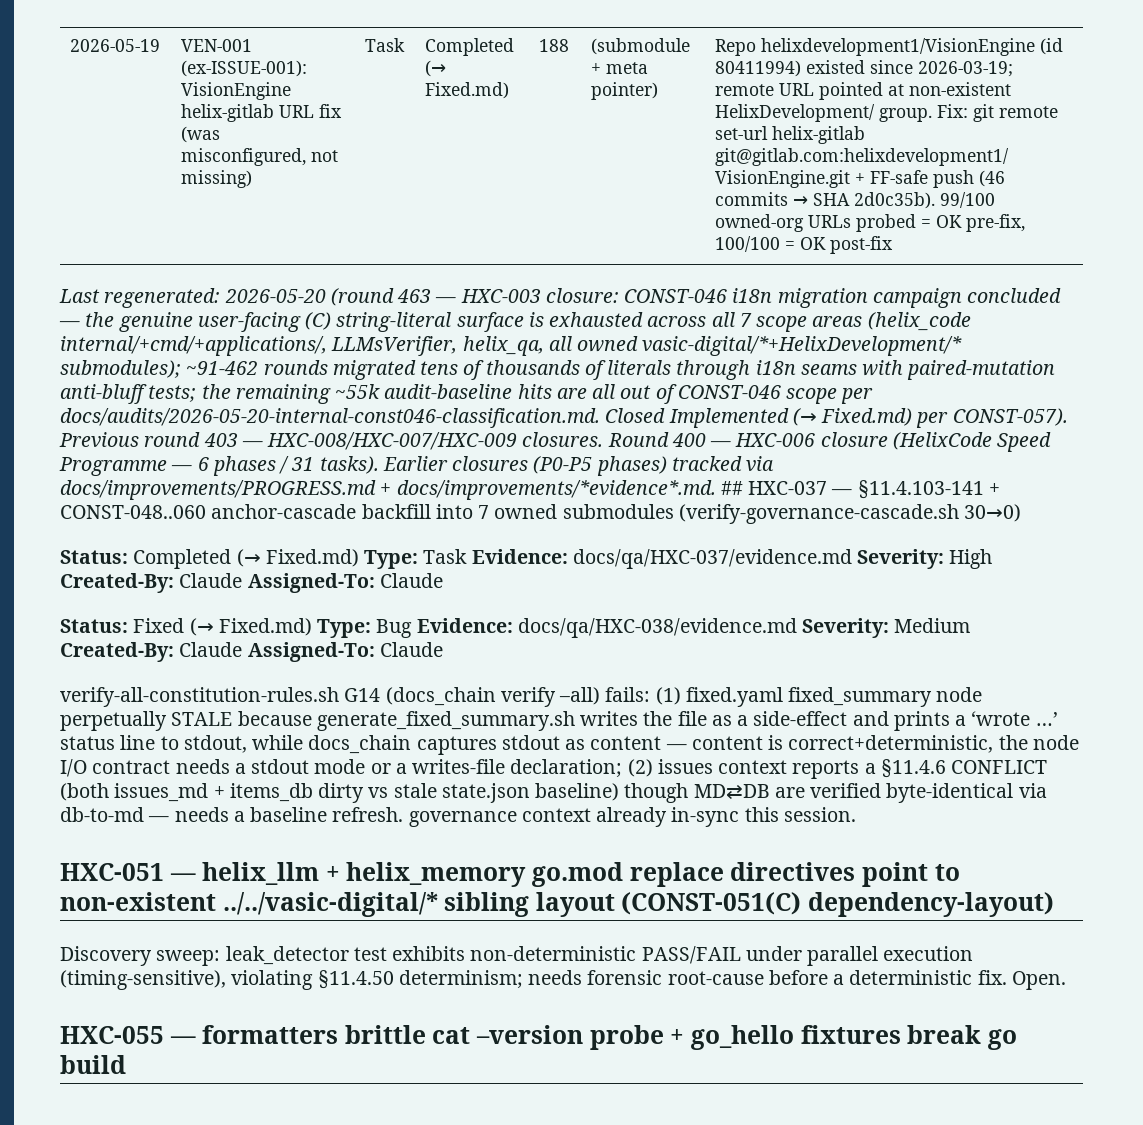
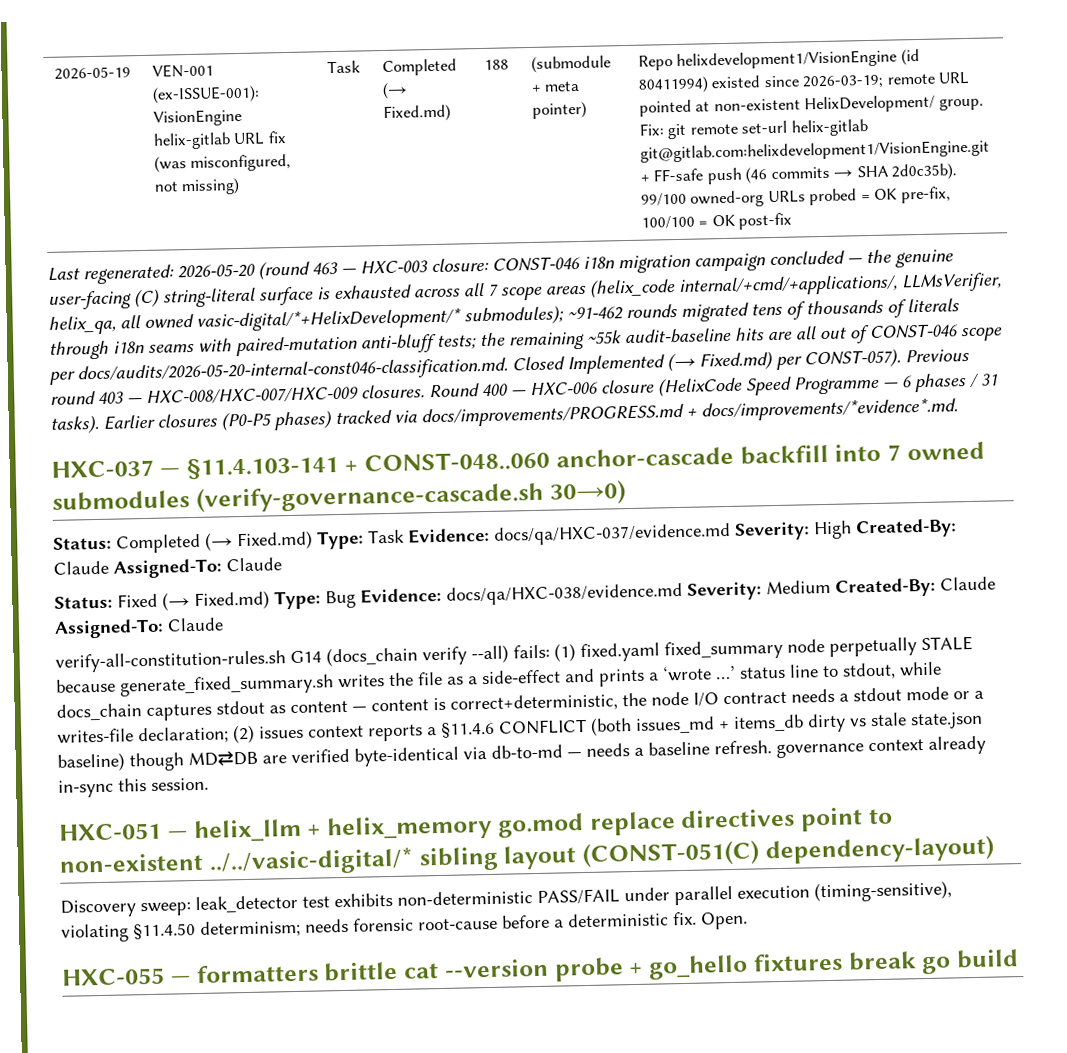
- Earlier closures (P0-P5 phases) tracked via docs/improvements/PROGRESS.md + docs/improvements/*evidence*.md. ## HXC-037 — §11.4.103-141 + CONST-048..060 anchor-cascade backfill into 7 owned submodules (verify-governance-cascade.sh 30→0)
+ Earlier closures (P0-P5 phases) tracked via docs/improvements/PROGRESS.md + docs/improvements/*evidence*.md.
+ HXC-037 — §11.4.103-141 + CONST-048..060 anchor-cascade backfill into 7 owned submodules (verify-governance-cascade.sh 30→0)
- verify-all-constitution-rules.sh G14 (docs_chain verify –all) fails:
+ verify-all-constitution-rules.sh G14 (docs_chain verify --all) fails:
- HXC-055 — formatters brittle cat –version probe + go_hello fixtures break go build
+ HXC-055 — formatters brittle cat --version probe + go_hello fixtures break go build

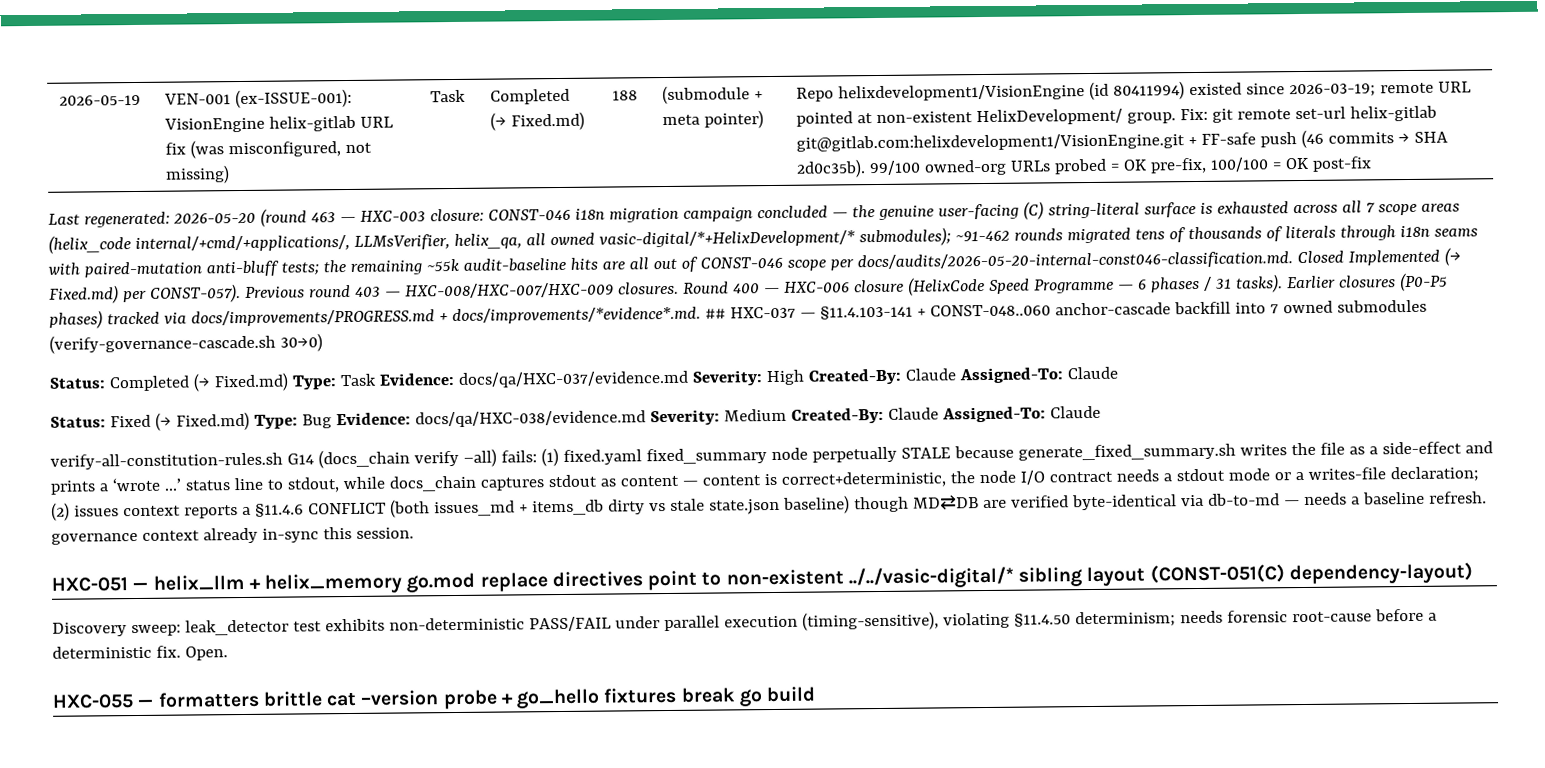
- Earlier closures (P0-P5 phases) tracked via docs/improvements/PROGRESS.md + docs/improvements/*evidence*.md.
- HXC-037 — §11.4.103-141 + CONST-048..060 anchor-cascade backfill into 7 owned submodules (verify-governance-cascade.sh 30→0)
+ Earlier closures (P0-P5 phases) tracked via docs/improvements/PROGRESS.md + docs/improvements/*evidence*.md. ## HXC-037 — §11.4.103-141 + CONST-048..060 anchor-cascade backfill into 7 owned submodules (verify-governance-cascade.sh 30→0)
- verify-all-constitution-rules.sh G14 (docs_chain verify --all) fails:
+ verify-all-constitution-rules.sh G14 (docs_chain verify –all) fails:
- HXC-055 — formatters brittle cat --version probe + go_hello fixtures break go build
+ HXC-055 — formatters brittle cat –version probe + go_hello fixtures break go build

